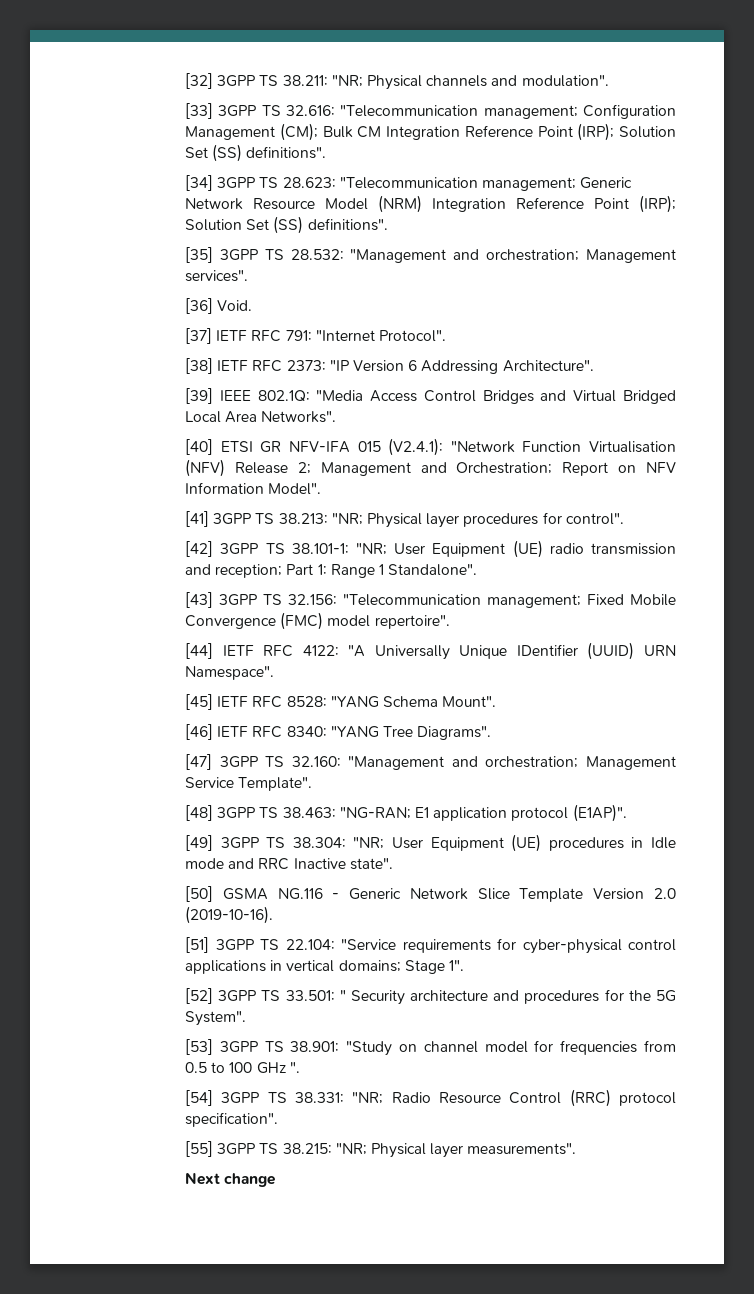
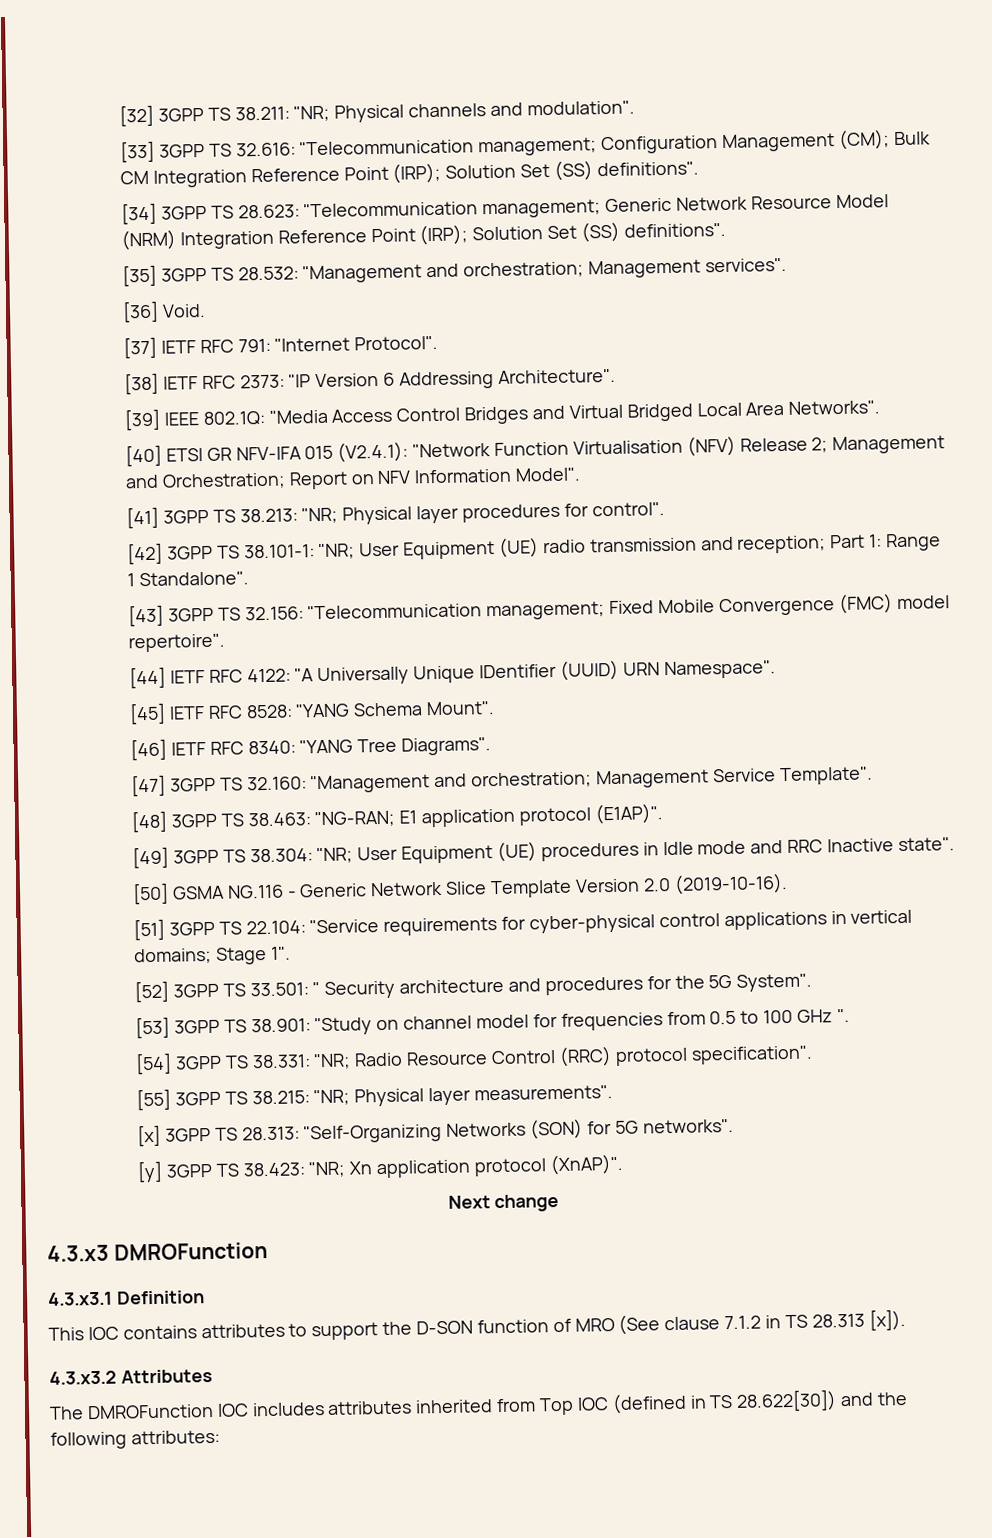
+ [x] 3GPP TS 28.313: "Self-Organizing Networks (SON) for 5G networks".
+ [y] 3GPP TS 38.423: "NR; Xn application protocol (XnAP)".
  Next change
+ 4.3.x3 DMROFunction
+ 4.3.x3.1 Definition
+ This IOC contains attributes to support the D-SON function of MRO (See clause 7.1.2 in TS 28.313 [x]).
+ 4.3.x3.2 Attributes
+ The DMROFunction IOC includes attributes inherited from Top IOC (defined in TS 28.622[30]) and the following attributes:

